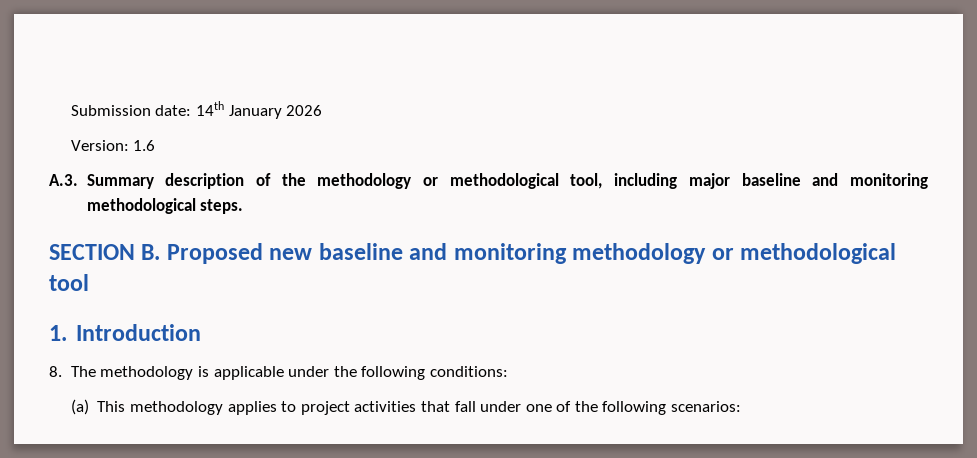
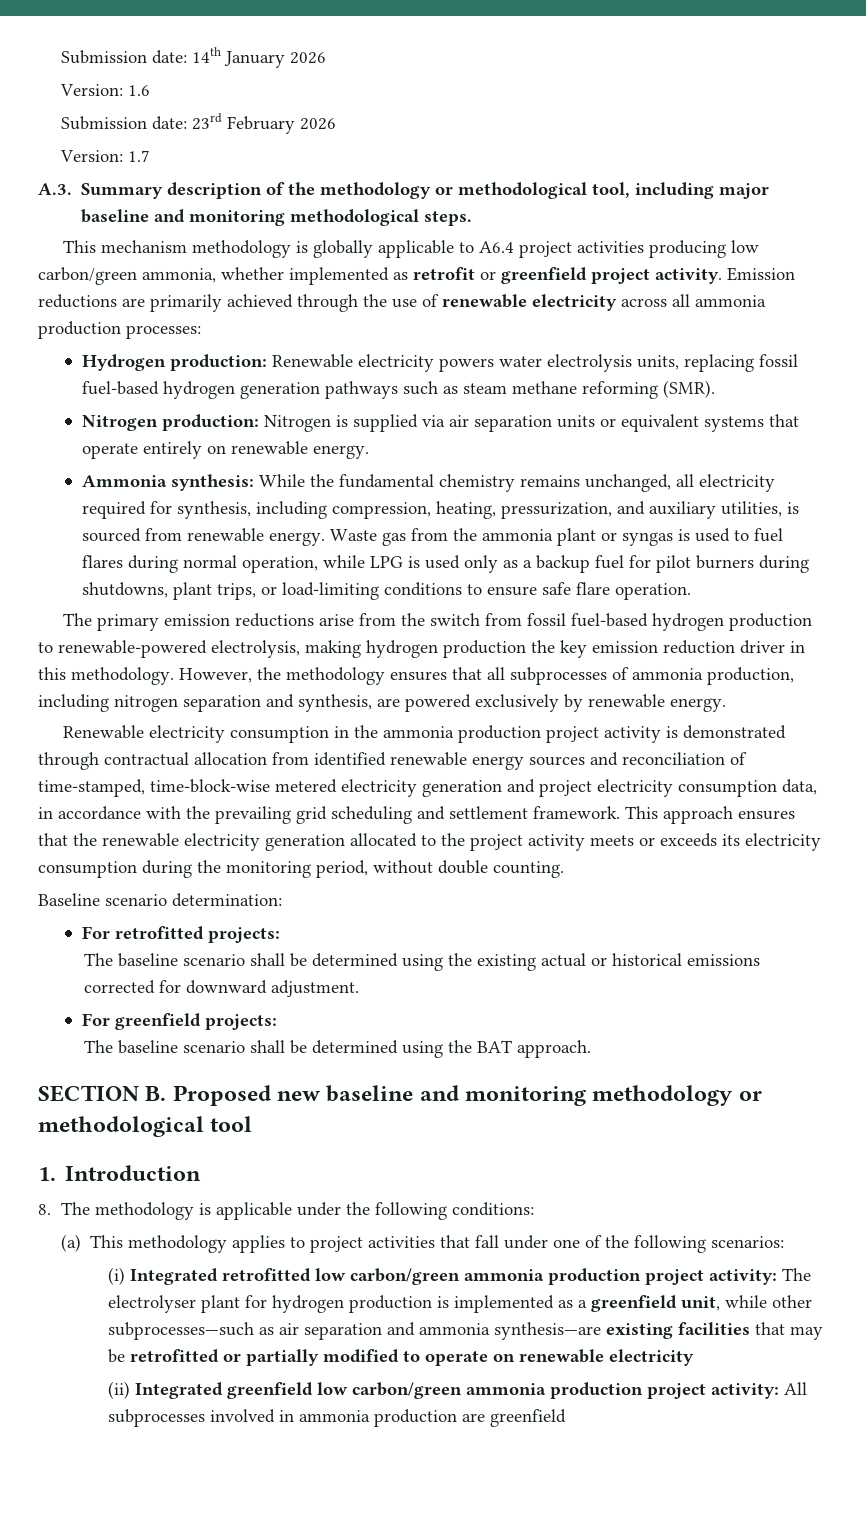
+ Submission date: 23rd February 2026
+ Version: 1.7
+ This mechanism methodology is globally applicable to A6.4 project activities producing low carbon/green ammonia, whether implemented as retrofit or greenfield project activity. Emission reductions are primarily achieved through the use of renewable electricity across all ammonia production processes:
+ Hydrogen production: Renewable electricity powers water electrolysis units, replacing fossil fuel-based hydrogen generation pathways such as steam methane reforming (SMR).
+ Nitrogen production: Nitrogen is supplied via air separation units or equivalent systems that operate entirely on renewable energy.
+ Ammonia synthesis: While the fundamental chemistry remains unchanged, all electricity required for synthesis, including compression, heating, pressurization, and auxiliary utilities, is sourced from renewable energy. Waste gas from the ammonia plant or syngas is used to fuel flares during normal operation, while LPG is used only as a backup fuel for pilot burners during shutdowns, plant trips, or load-limiting conditions to ensure safe flare operation.
+ The primary emission reductions arise from the switch from fossil fuel-based hydrogen production to renewable-powered electrolysis, making hydrogen production the key emission reduction driver in this methodology. However, the methodology ensures that all subprocesses of ammonia production, including nitrogen separation and synthesis, are powered exclusively by renewable energy.
+ Renewable electricity consumption in the ammonia production project activity is demonstrated through contractual allocation from identified renewable energy sources and reconciliation of time-stamped, time-block-wise metered electricity generation and project electricity consumption data, in accordance with the prevailing grid scheduling and settlement framework. This approach ensures that the renewable electricity generation allocated to the project activity meets or exceeds its electricity consumption during the monitoring period, without double counting.
+ Baseline scenario determination:
+ For retrofitted projects:
+ The baseline scenario shall be determined using the existing actual or historical emissions corrected for downward adjustment.
+ For greenfield projects:
+ The baseline scenario shall be determined using the BAT approach.
+ (i) Integrated retrofitted low carbon/green ammonia production project activity: The electrolyser plant for hydrogen production is implemented as a greenfield unit, while other subprocesses—such as air separation and ammonia synthesis—are existing facilities that may be retrofitted or partially modified to operate on renewable electricity
+ (ii) Integrated greenfield low carbon/green ammonia production project activity: All subprocesses involved in ammonia production are greenfield

